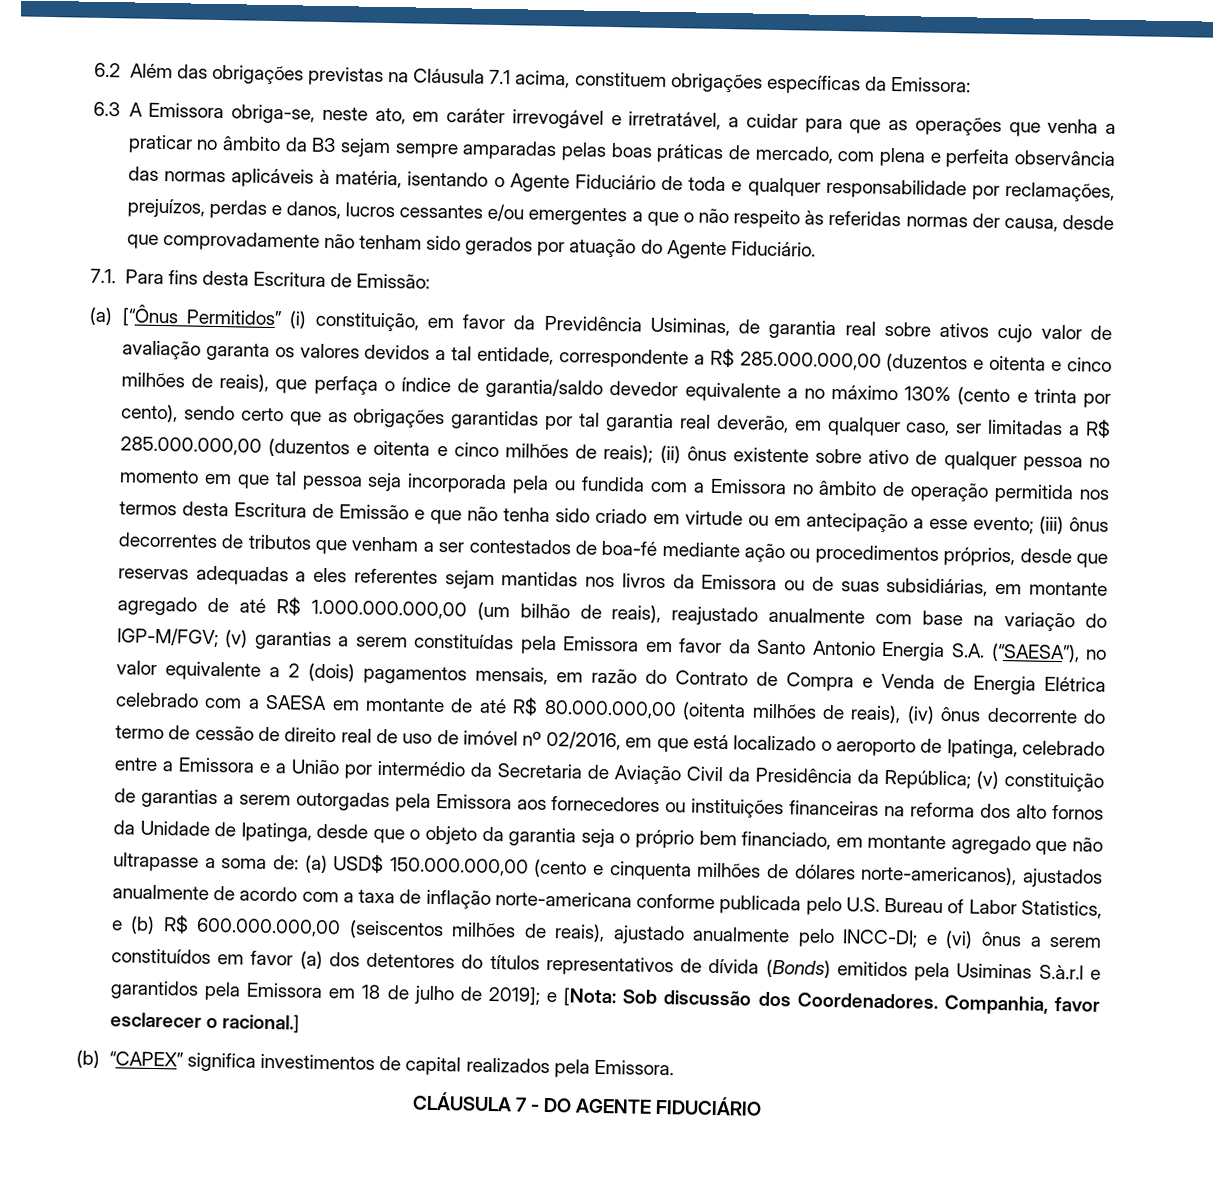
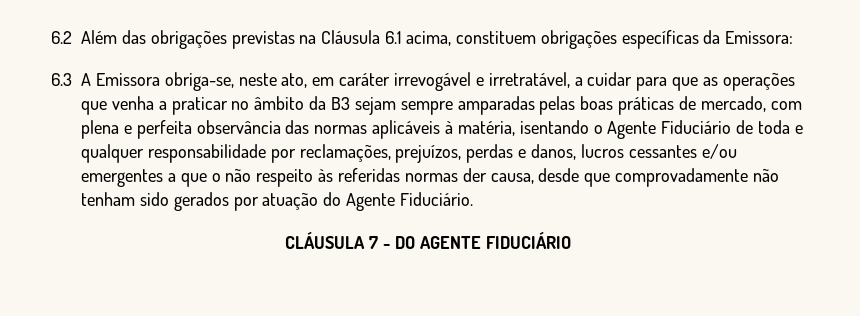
- 6.2 Além das obrigações previstas na Cláusula 7.1 acima, constituem obrigações específicas da Emissora:
+ 6.2 Além das obrigações previstas na Cláusula 6.1 acima, constituem obrigações específicas da Emissora:
- 7.1. Para fins desta Escritura de Emissão:
- (a) [“Ônus Permitidos” (i) constituição, em favor da Previdência Usiminas, de garantia real sobre ativos cujo valor de avaliação garanta os valores devidos a tal entidade, correspondente a R$ 285.000.000,00 (duzentos e oitenta e cinco milhões de reais), que perfaça o índice de garantia/saldo devedor equivalente a no máximo 130% (cento e trinta por cento), sendo certo que as obrigações garantidas por tal garantia real deverão, em qualquer caso, ser limitadas a R$ 285.000.000,00 (duzentos e oitenta e cinco milhões de reais); (ii) ônus existente sobre ativo de qualquer pessoa no momento em que tal pessoa seja incorporada pela ou fundida com a Emissora no âmbito de operação permitida nos termos desta Escritura de Emissão e que não tenha sido criado em virtude ou em antecipação a esse evento; (iii) ônus decorrentes de tributos que venham a ser contestados de boa-fé mediante ação ou procedimentos próprios, desde que reservas adequadas a eles referentes sejam mantidas nos livros da Emissora ou de suas subsidiárias, em montante agregado de até R$ 1.000.000.000,00 (um bilhão de reais), reajustado anualmente com base na variação do IGP-M/FGV; (v) garantias a serem constituídas pela Emissora em favor da Santo Antonio Energia S.A. (“SAESA”), no valor equivalente a 2 (dois) pagamentos mensais, em razão do Contrato de Compra e Venda de Energia Elétrica celebrado com a SAESA em montante de até R$ 80.000.000,00 (oitenta milhões de reais), (iv) ônus decorrente do termo de cessão de direito real de uso de imóvel nº 02/2016, em que está localizado o aeroporto de Ipatinga, celebrado entre a Emissora e a União por intermédio da Secretaria de Aviação Civil da Presidência da República; (v) constituição de garantias a serem outorgadas pela Emissora aos fornecedores ou instituições financeiras na reforma dos alto fornos da Unidade de Ipatinga, desde que o objeto da garantia seja o próprio bem financiado, em montante agregado que não ultrapasse a soma de: (a) USD$ 150.000.000,00 (cento e cinquenta milhões de dólares norte-americanos), ajustados anualmente de acordo com a taxa de inflação norte-americana conforme publicada pelo U.S. Bureau of Labor Statistics, e (b) R$ 600.000.000,00 (seiscentos milhões de reais), ajustado anualmente pelo INCC-DI; e (vi) ônus a serem constituídos em favor (a) dos detentores do títulos representativos de dívida (Bonds) emitidos pela Usiminas S.à.r.l e garantidos pela Emissora em 18 de julho de 2019]; e [Nota: Sob discussão dos Coordenadores. Companhia, favor esclarecer o racional.]
- (b) “CAPEX” significa investimentos de capital realizados pela Emissora.

